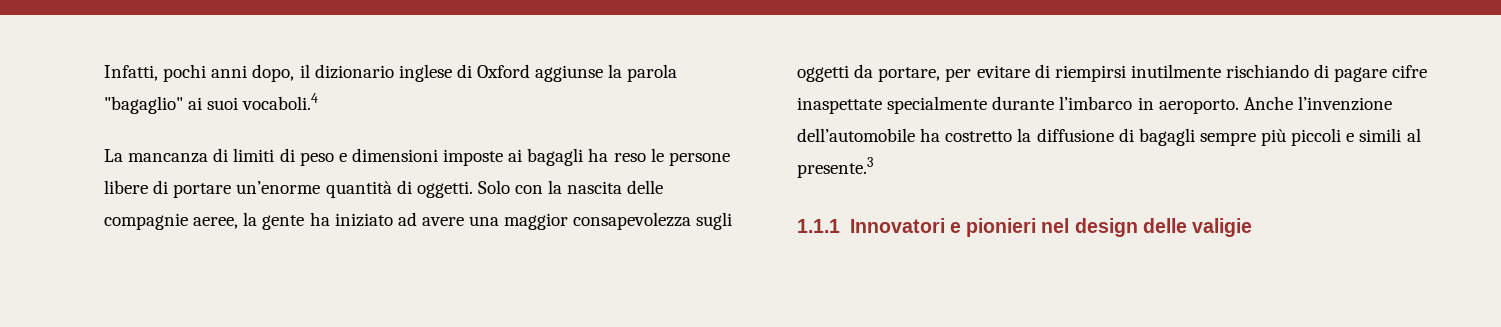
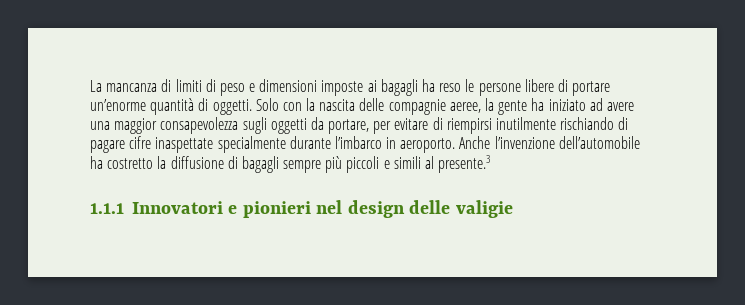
- Infatti, pochi anni dopo, il dizionario inglese di Oxford aggiunse la parola "bagaglio" ai suoi vocaboli.4

